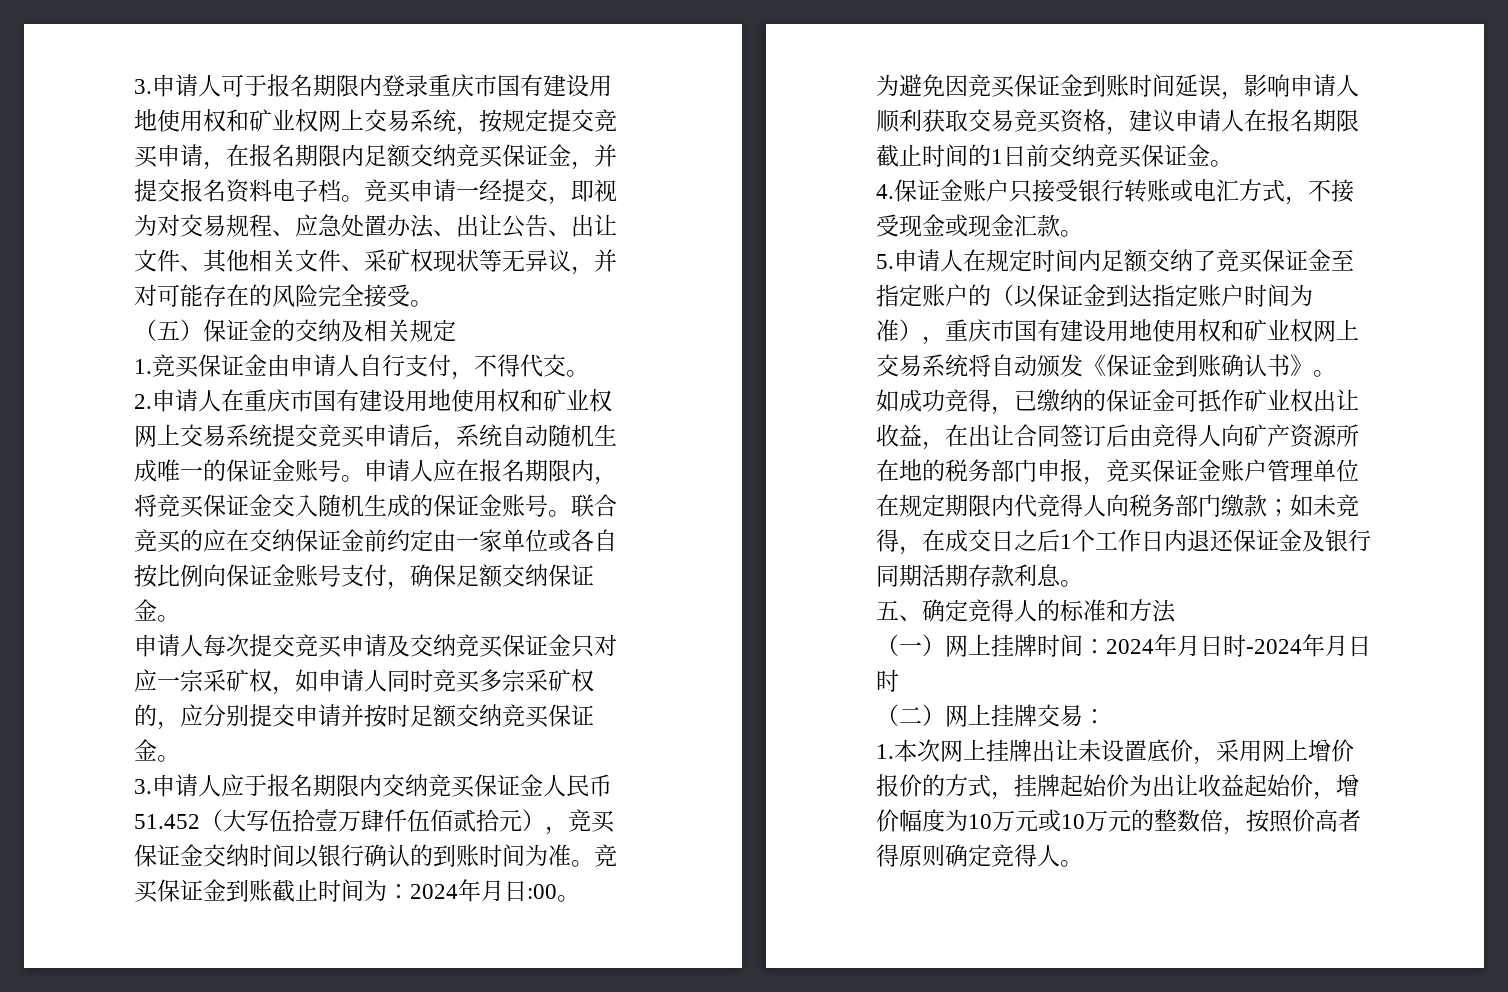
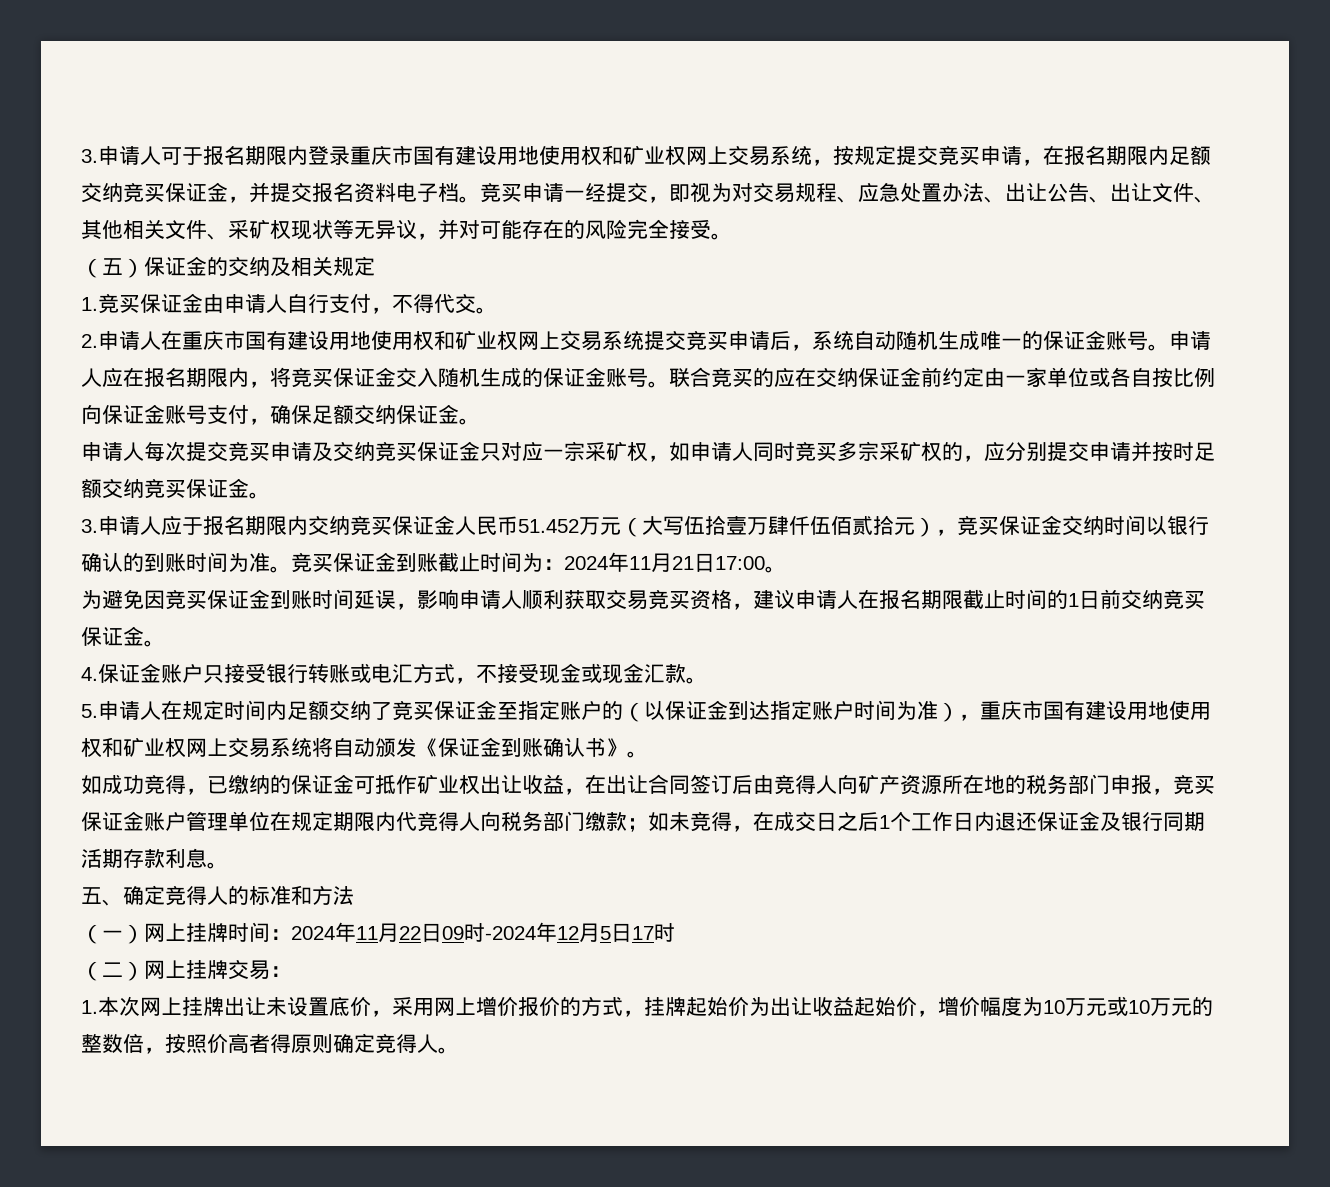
- 3.申请人应于报名期限内交纳竞买保证金人民币51.452（大写伍拾壹万肆仟伍佰贰拾元），竞买保证金交纳时间以银行确认的到账时间为准。
+ 3.申请人应于报名期限内交纳竞买保证金人民币51.452万元（大写伍拾壹万肆仟伍佰贰拾元），竞买保证金交纳时间以银行确认的到账时间为准。
- 竞买保证金到账截止时间为：2024年月日:00。
+ 竞买保证金到账截止时间为：2024年11月21日17:00。
- （一）网上挂牌时间：2024年月日时-2024年月日时
+ （一）网上挂牌时间：2024年11月22日09时-2024年12月5日17时

